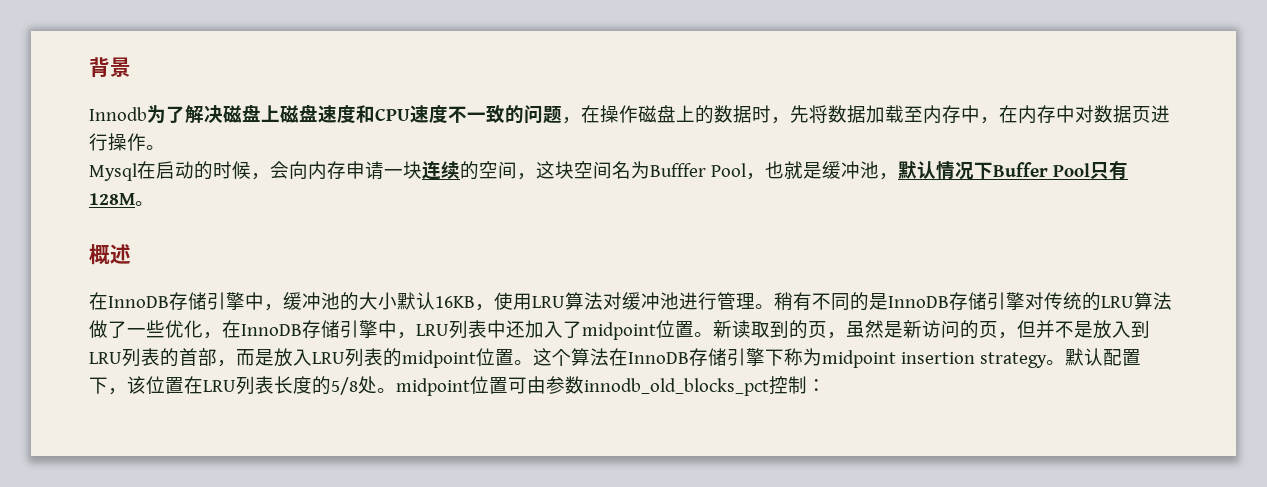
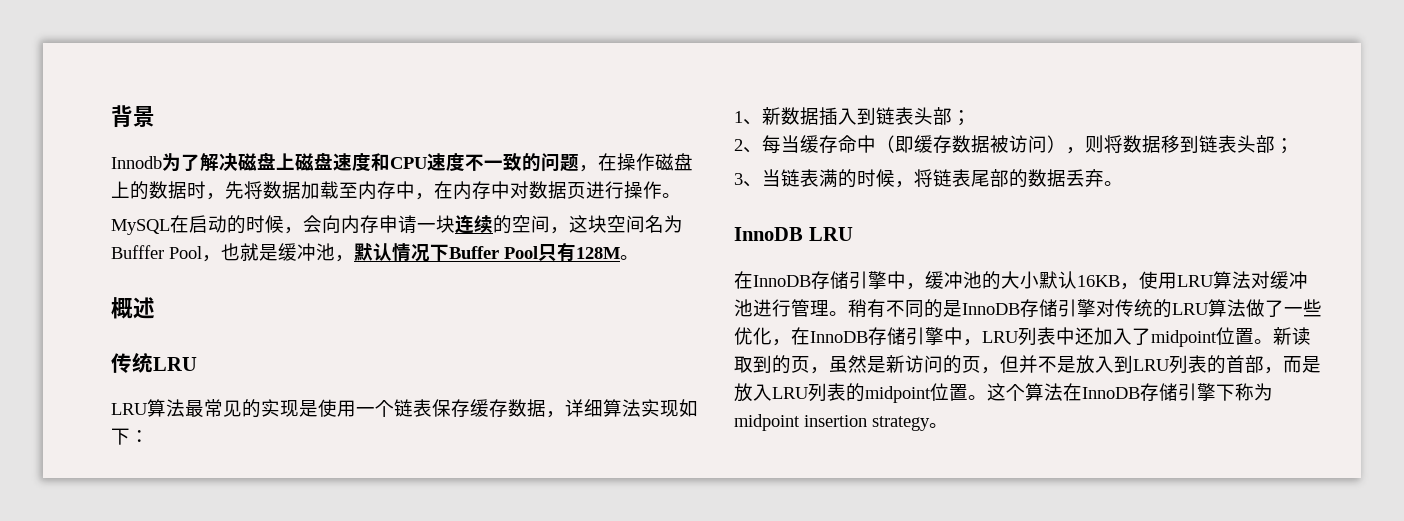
- Mysql在启动的时候，会向内存申请一块连续的空间，这块空间名为Bufffer Pool，也就是缓冲池，默认情况下Buffer Pool只有128M。
+ MySQL在启动的时候，会向内存申请一块连续的空间，这块空间名为Bufffer Pool，也就是缓冲池，默认情况下Buffer Pool只有128M。
+ 传统LRU
+ LRU算法最常见的实现是使用一个链表保存缓存数据，详细算法实现如下：
+ 1、新数据插入到链表头部；
+ 2、每当缓存命中（即缓存数据被访问），则将数据移到链表头部；
+ 3、当链表满的时候，将链表尾部的数据丢弃。
+ InnoDB LRU
- 默认配置下，该位置在LRU列表长度的5/8处。midpoint位置可由参数innodb_old_blocks_pct控制：

